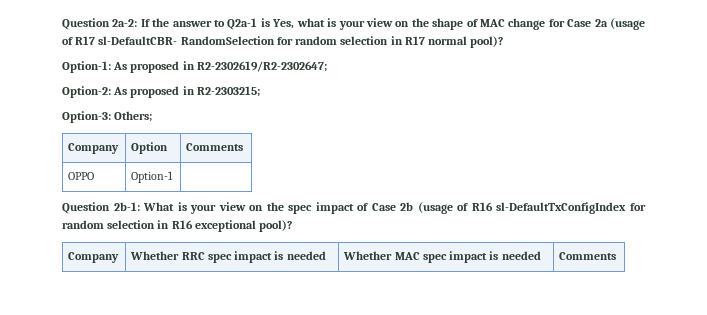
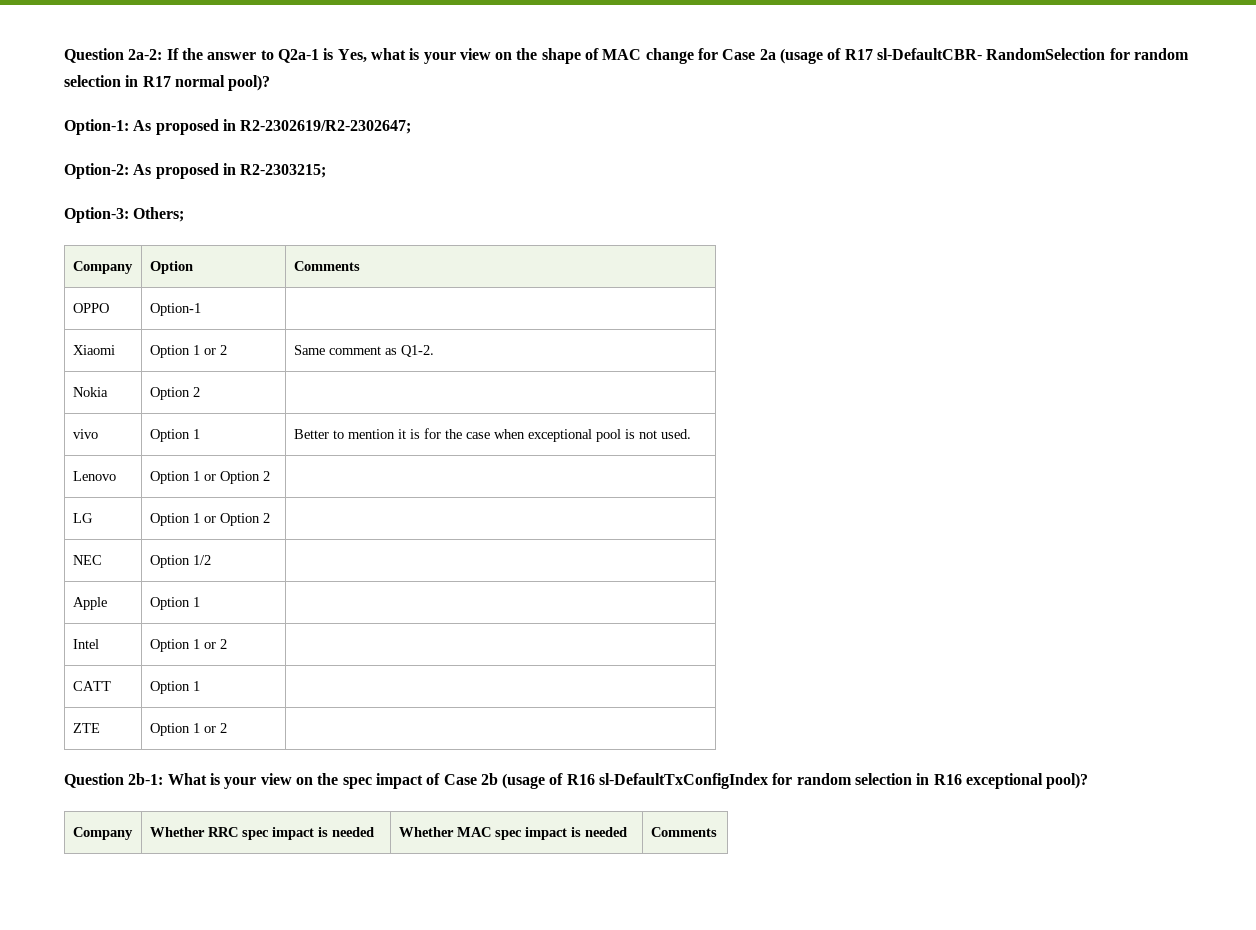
+ Xiaomi | Option 1 or 2 | Same comment as Q1-2.
+ Nokia | Option 2 |
+ vivo | Option 1 | Better to mention it is for the case when exceptional pool is not used.
+ Lenovo | Option 1 or Option 2 |
+ LG | Option 1 or Option 2 |
+ NEC | Option 1/2 |
+ Apple | Option 1 |
+ Intel | Option 1 or 2 |
+ CATT | Option 1 |
+ ZTE | Option 1 or 2 |

